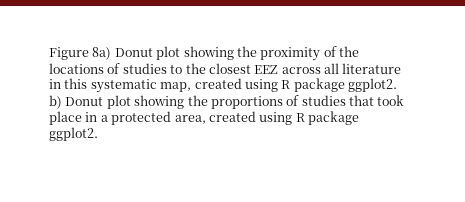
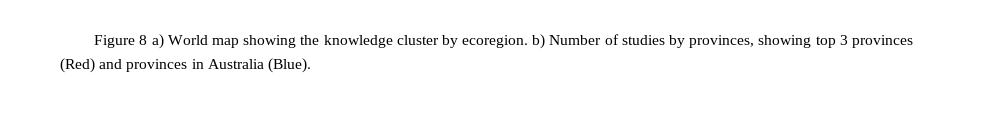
- Figure 8a) Donut plot showing the proximity of the locations of studies to the closest EEZ across all literature in this systematic map, created using R package ggplot2. b) Donut plot showing the proportions of studies that took place in a protected area, created using R package ggplot2.
+ Figure 8 a) World map showing the knowledge cluster by ecoregion. b) Number of studies by provinces, showing top 3 provinces (Red) and provinces in Australia (Blue).

